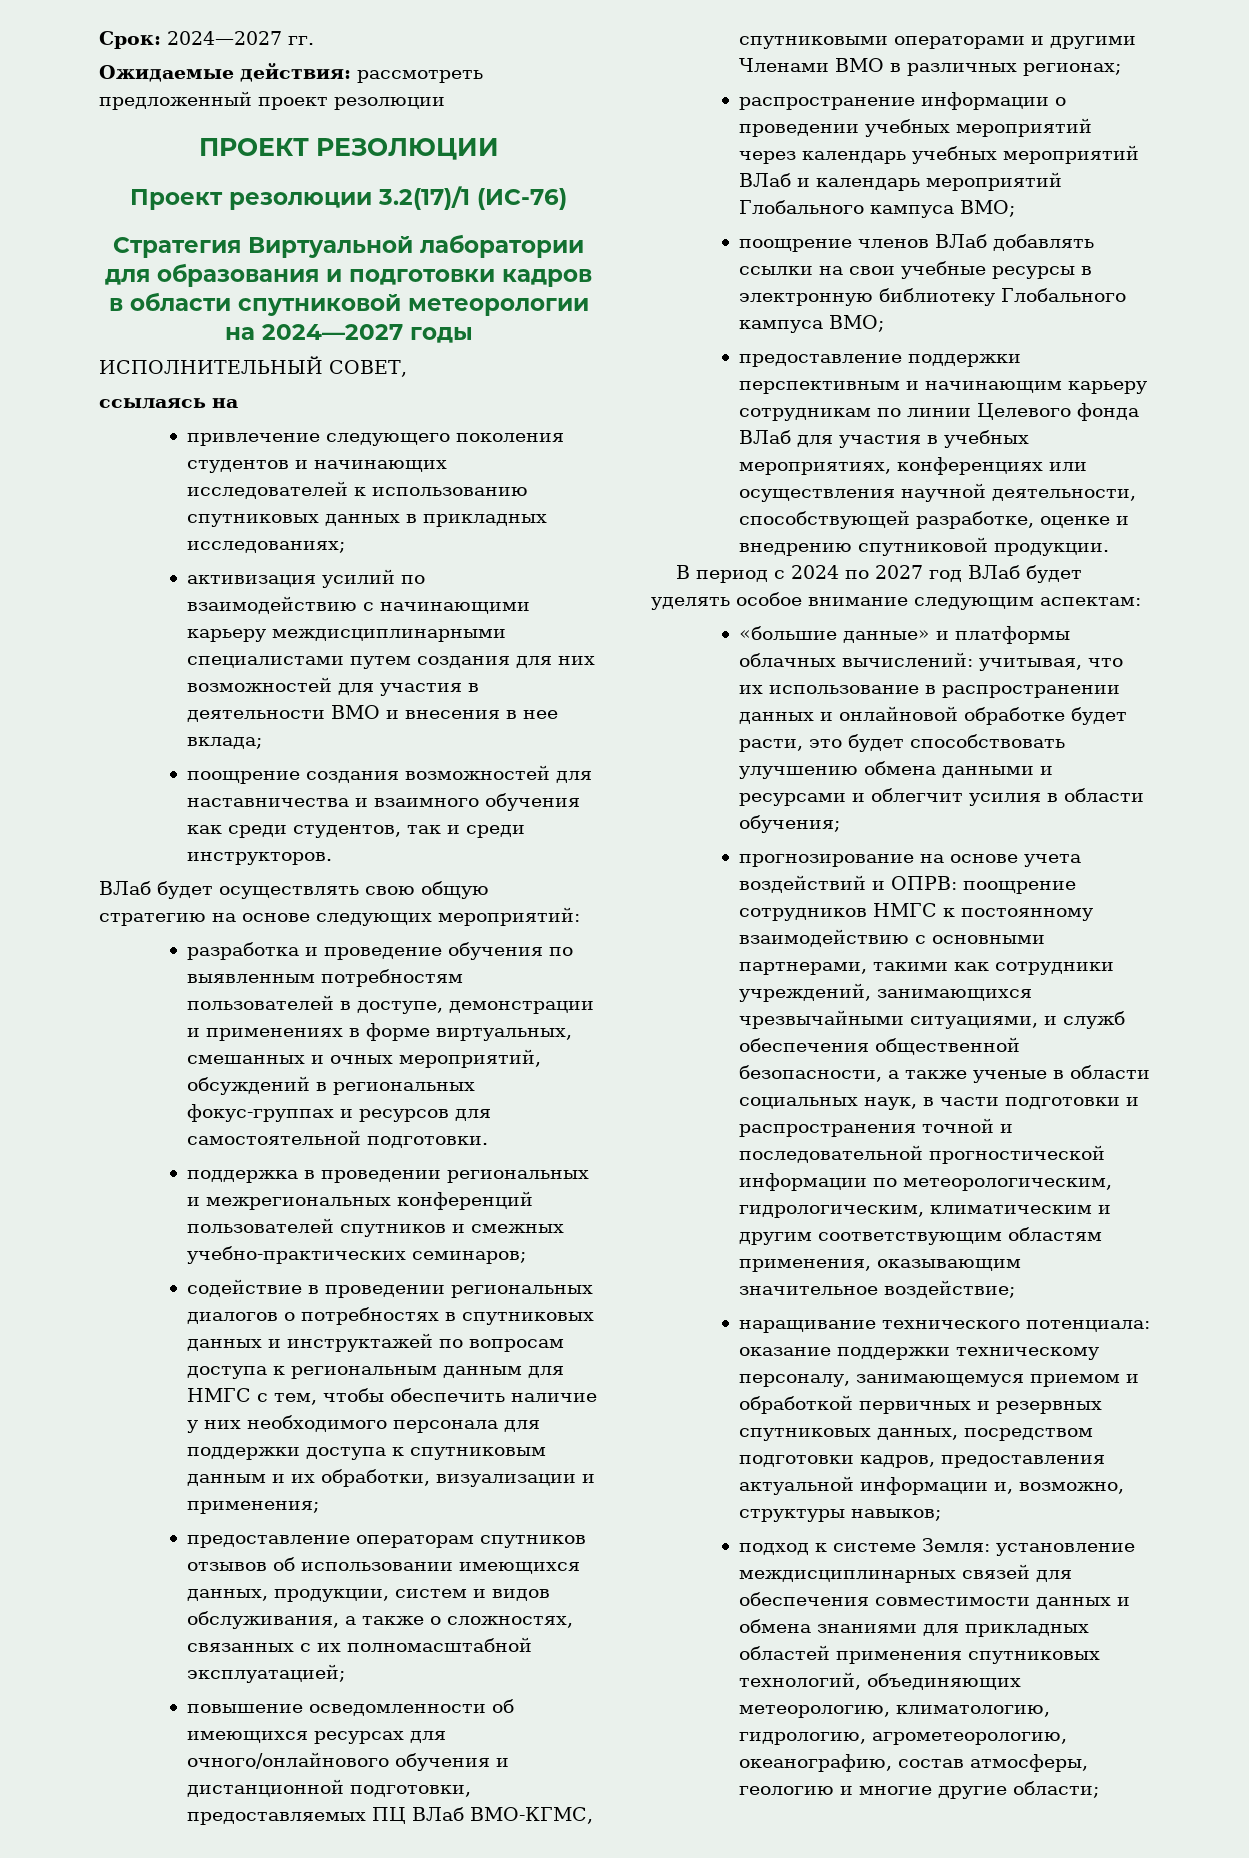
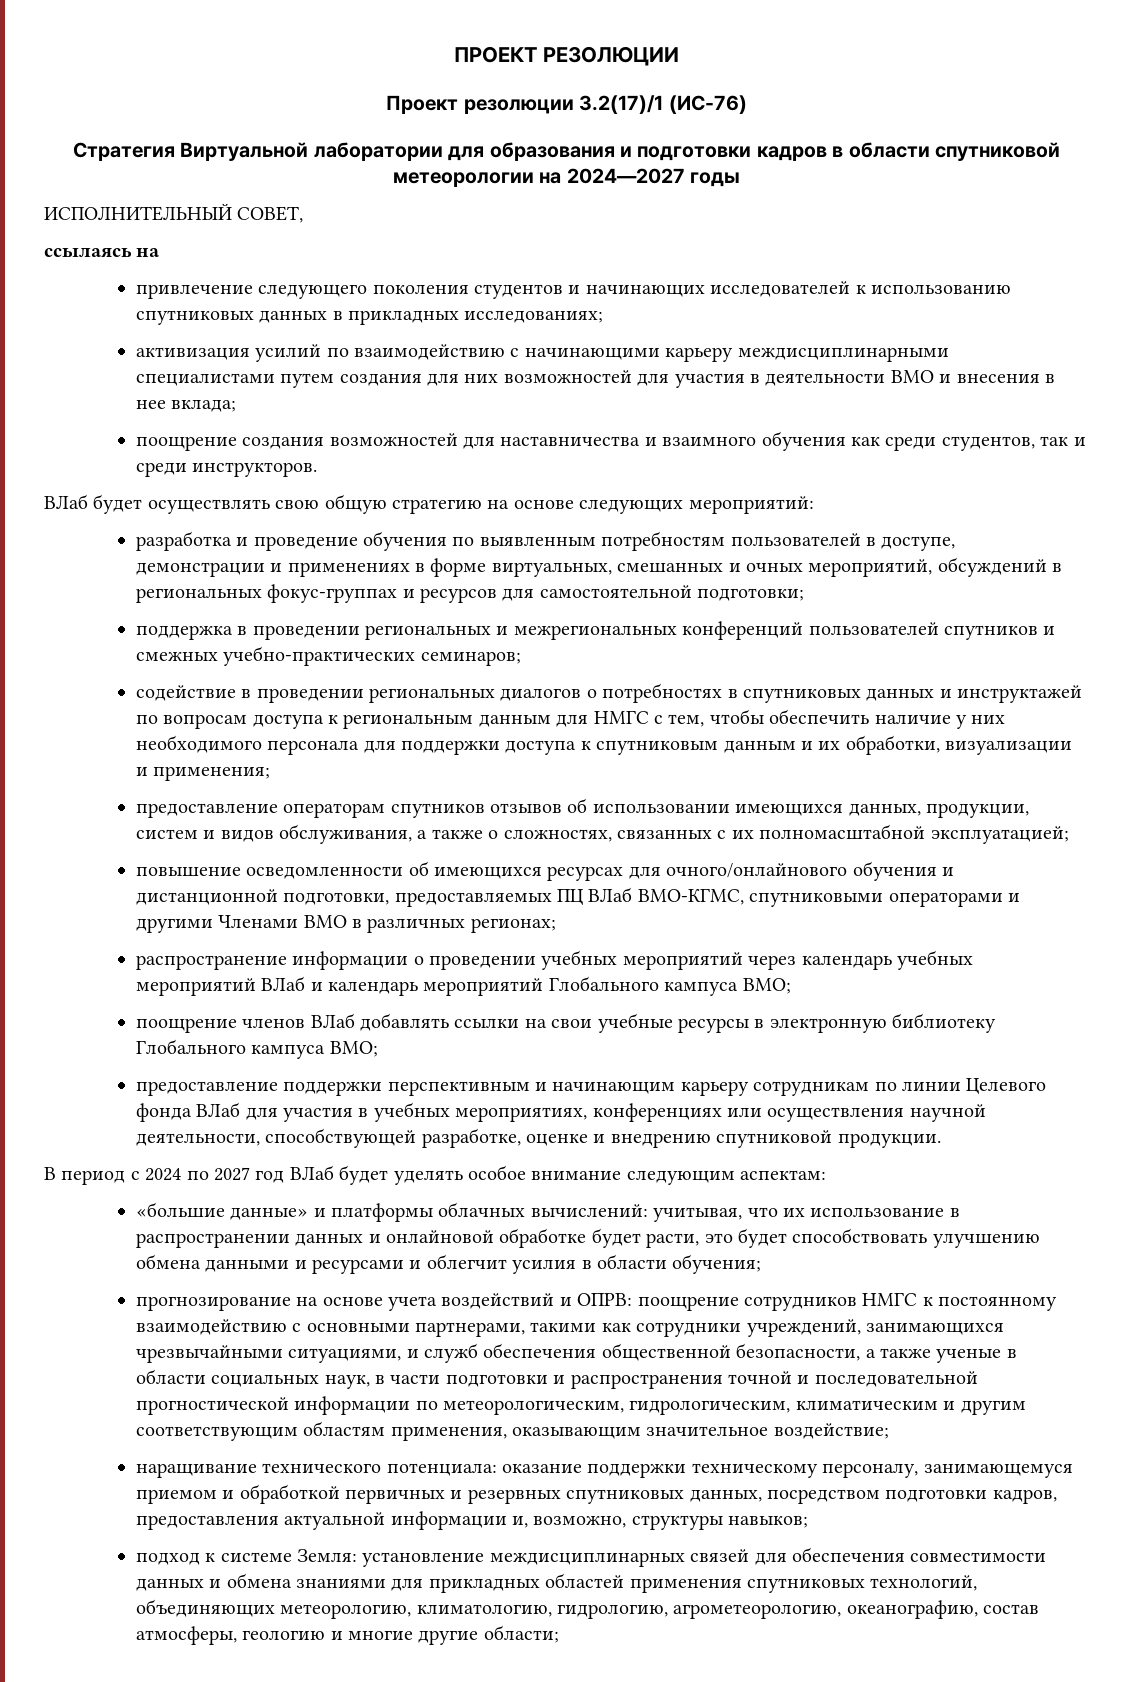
- Срок: 2024—2027 гг.
- Ожидаемые действия: рассмотреть предложенный проект резолюции
- разработка и проведение обучения по выявленным потребностям пользователей в доступе, демонстрации и применениях в форме виртуальных, смешанных и очных мероприятий, обсуждений в региональных фокус-группах и ресурсов для самостоятельной подготовки.
+ разработка и проведение обучения по выявленным потребностям пользователей в доступе, демонстрации и применениях в форме виртуальных, смешанных и очных мероприятий, обсуждений в региональных фокус-группах и ресурсов для самостоятельной подготовки;

